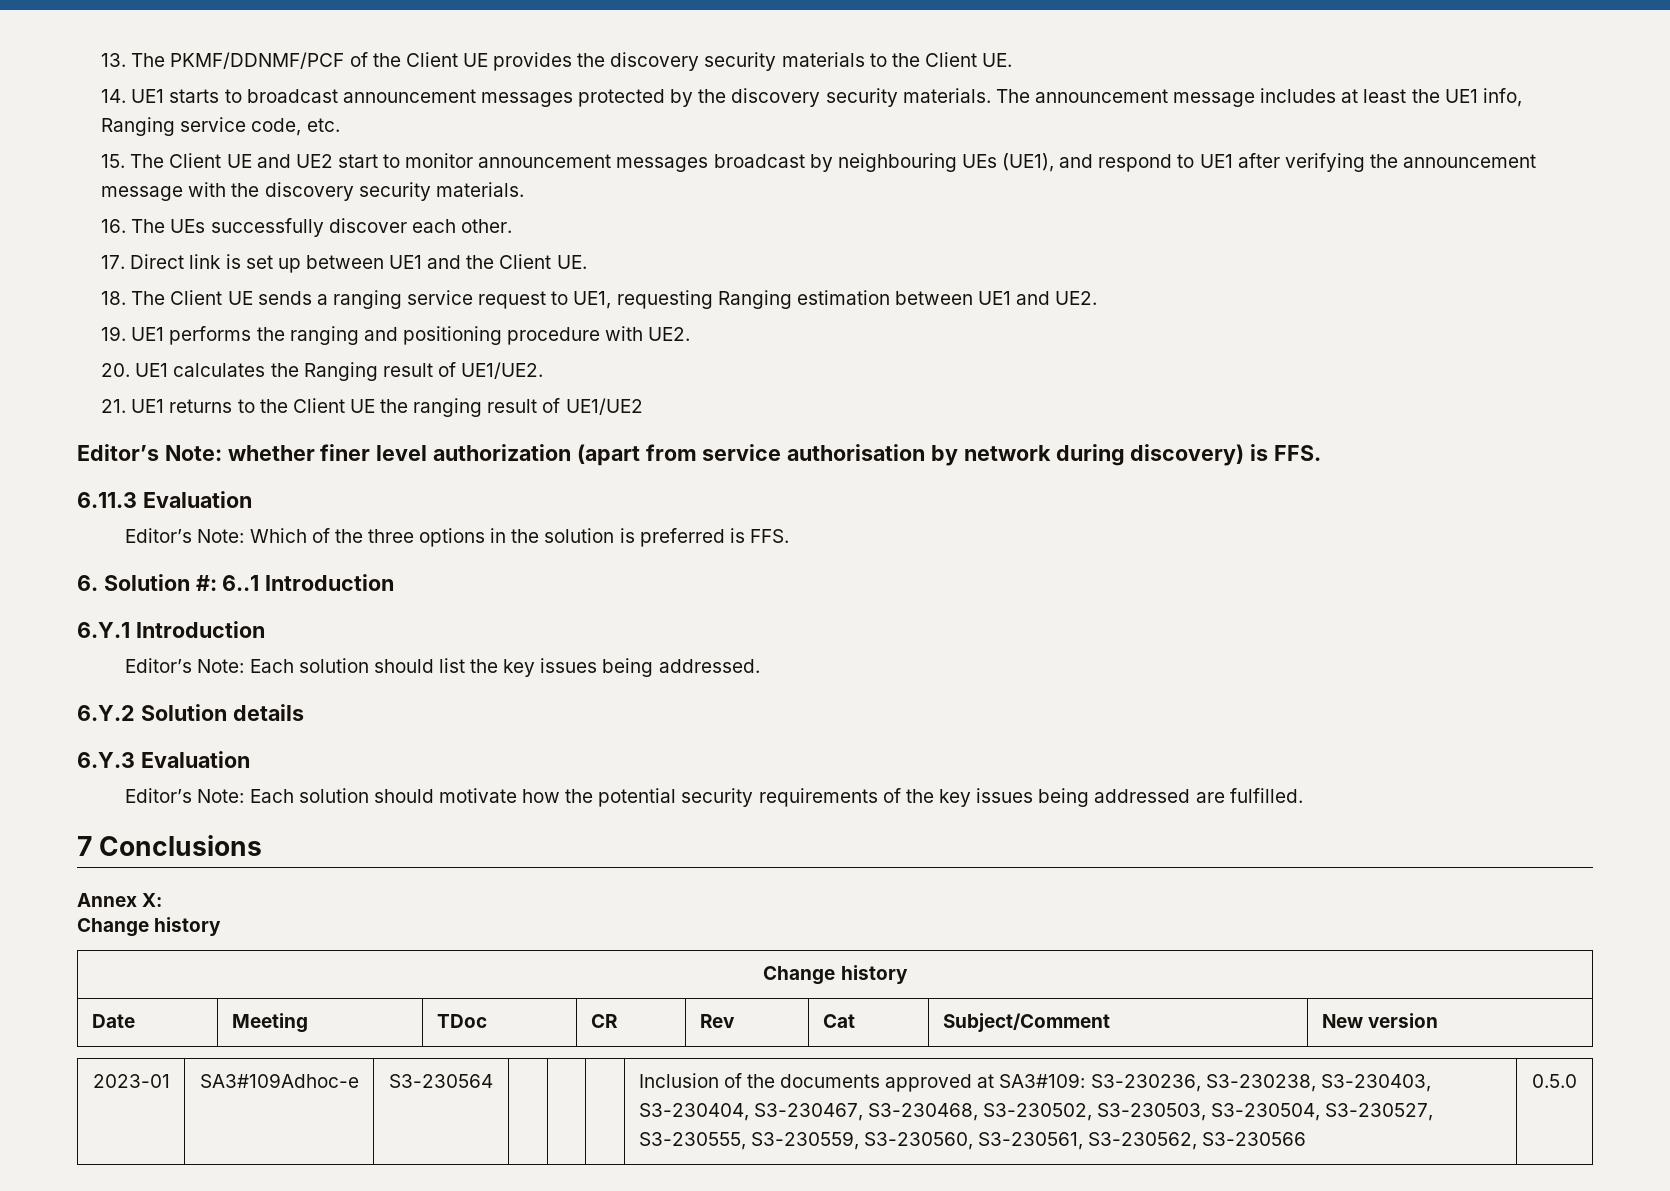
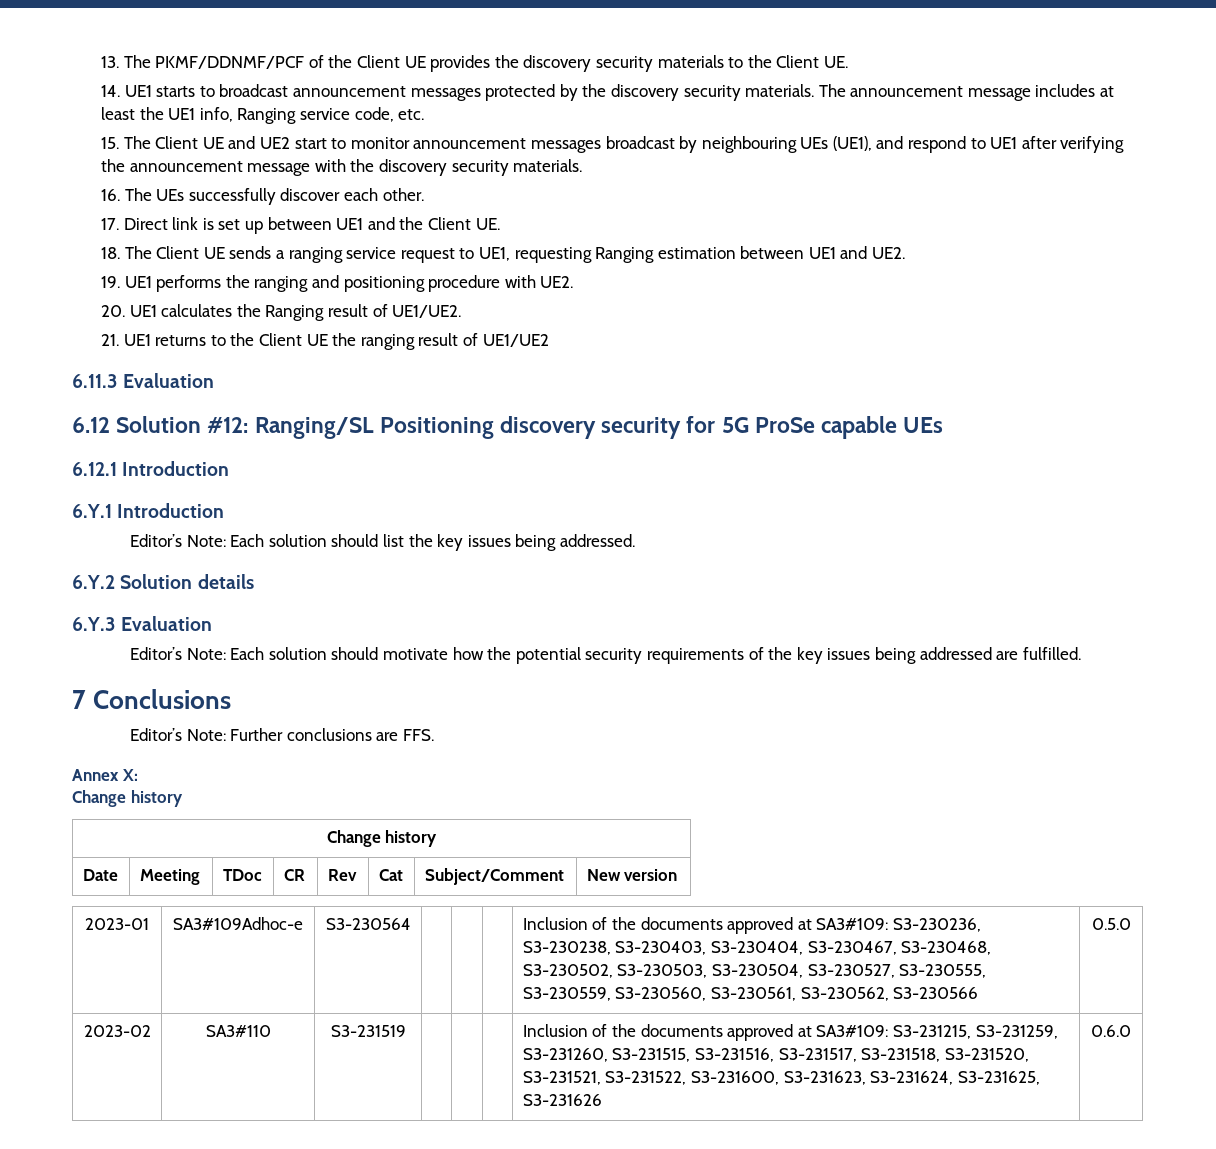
- Editor’s Note: whether finer level authorization (apart from service authorisation by network during discovery) is FFS.
  6.11.3 Evaluation
- Editor’s Note: Which of the three options in the solution is preferred is FFS.
- 6. Solution #: 6..1 Introduction
+ 6.12 Solution #12: Ranging/SL Positioning discovery security for 5G ProSe capable UEs
+ 6.12.1 Introduction
+ Editor’s Note: Further conclusions are FFS.
+ 2023-02 | SA3#110 | S3-231519 | | | | Inclusion of the documents approved at SA3#109: S3-231215, S3-231259, S3-231260, S3-231515, S3-231516, S3-231517, S3-231518, S3-231520, S3-231521, S3-231522, S3-231600, S3-231623, S3-231624, S3-231625, S3-231626 | 0.6.0

